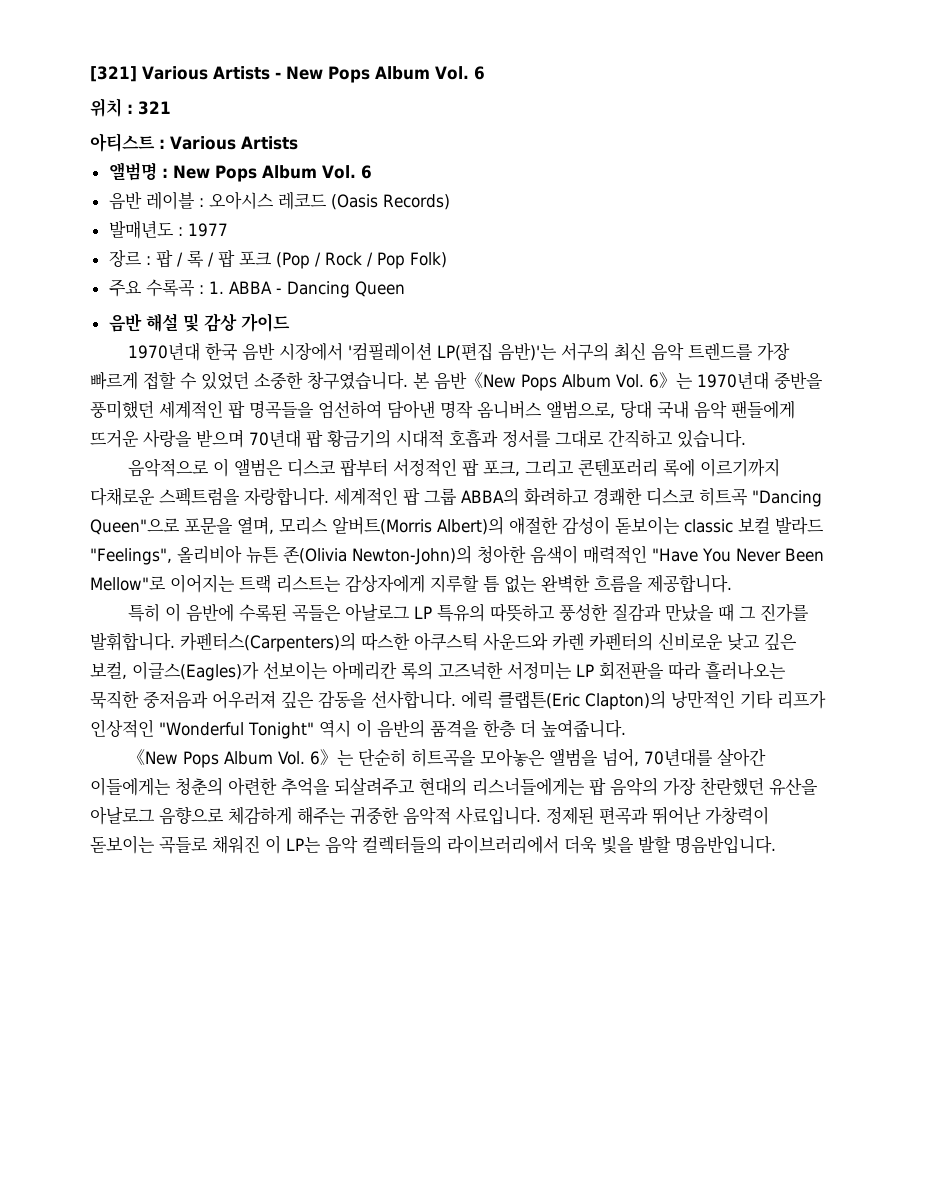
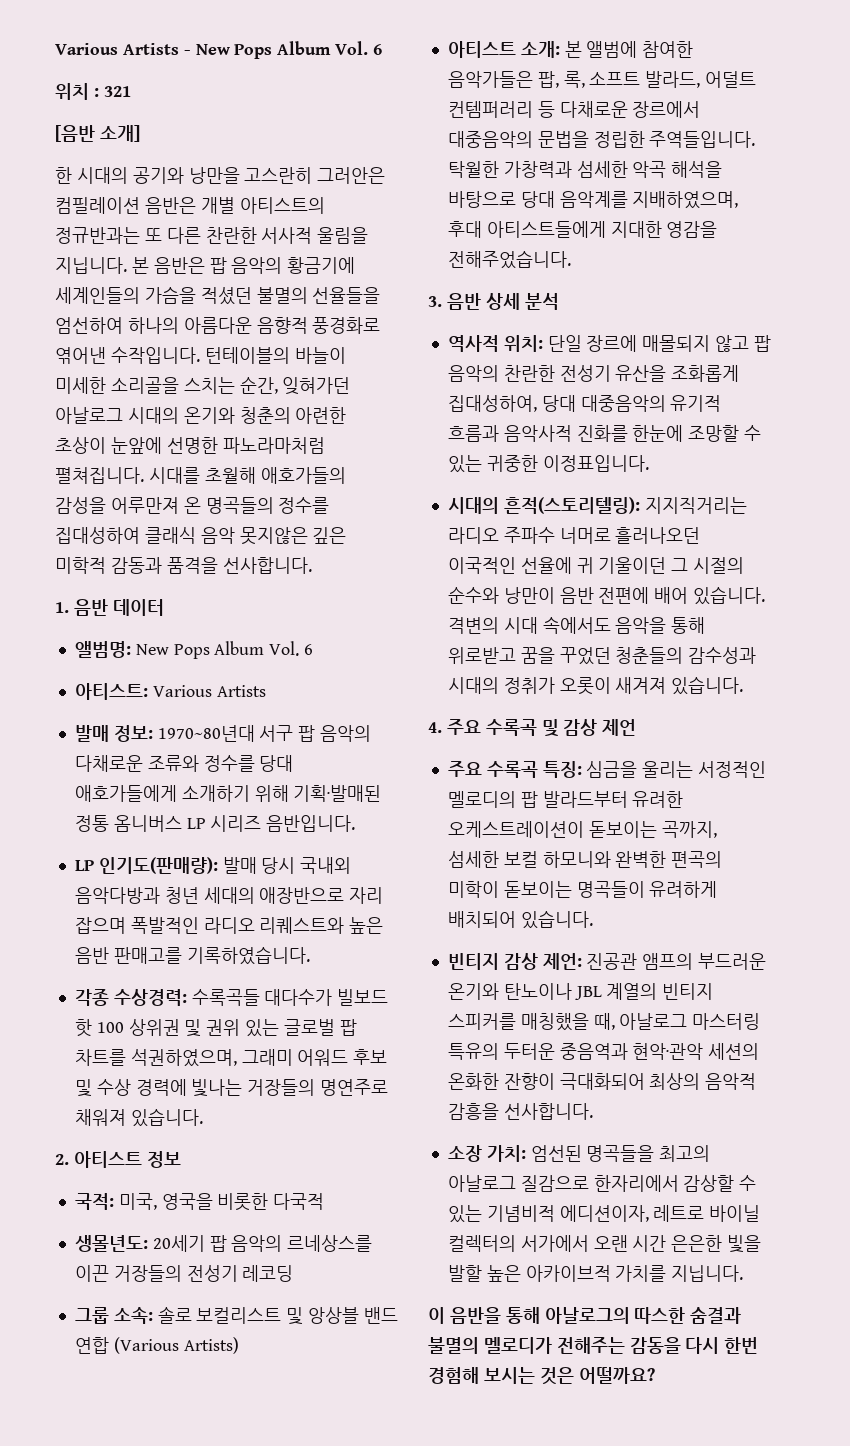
- [321] Various Artists - New Pops Album Vol. 6
+ Various Artists - New Pops Album Vol. 6
- 아티스트 : Various Artists
- 앨범명 : New Pops Album Vol. 6
- 음반 레이블 : 오아시스 레코드 (Oasis Records)
- 발매년도 : 1977
- 장르 : 팝 / 록 / 팝 포크 (Pop / Rock / Pop Folk)
- 주요 수록곡 : 1. ABBA - Dancing Queen
- 음반 해설 및 감상 가이드
- 1970년대 한국 음반 시장에서 '컴필레이션 LP(편집 음반)'는 서구의 최신 음악 트렌드를 가장 빠르게 접할 수 있었던 소중한 창구였습니다. 본 음반《New Pops Album Vol. 6》는 1970년대 중반을 풍미했던 세계적인 팝 명곡들을 엄선하여 담아낸 명작 옴니버스 앨범으로, 당대 국내 음악 팬들에게 뜨거운 사랑을 받으며 70년대 팝 황금기의 시대적 호흡과 정서를 그대로 간직하고 있습니다.
- 음악적으로 이 앨범은 디스코 팝부터 서정적인 팝 포크, 그리고 콘텐포러리 록에 이르기까지 다채로운 스펙트럼을 자랑합니다. 세계적인 팝 그룹 ABBA의 화려하고 경쾌한 디스코 히트곡 "Dancing Queen"으로 포문을 열며, 모리스 알버트(Morris Albert)의 애절한 감성이 돋보이는 classic 보컬 발라드 "Feelings", 올리비아 뉴튼 존(Olivia Newton-John)의 청아한 음색이 매력적인 "Have You Never Been Mellow"로 이어지는 트랙 리스트는 감상자에게 지루할 틈 없는 완벽한 흐름을 제공합니다.
- 특히 이 음반에 수록된 곡들은 아날로그 LP 특유의 따뜻하고 풍성한 질감과 만났을 때 그 진가를 발휘합니다. 카펜터스(Carpenters)의 따스한 아쿠스틱 사운드와 카렌 카펜터의 신비로운 낮고 깊은 보컬, 이글스(Eagles)가 선보이는 아메리칸 록의 고즈넉한 서정미는 LP 회전판을 따라 흘러나오는 묵직한 중저음과 어우러져 깊은 감동을 선사합니다. 에릭 클랩튼(Eric Clapton)의 낭만적인 기타 리프가 인상적인 "Wonderful Tonight" 역시 이 음반의 품격을 한층 더 높여줍니다.
- 《New Pops Album Vol. 6》는 단순히 히트곡을 모아놓은 앨범을 넘어, 70년대를 살아간 이들에게는 청춘의 아련한 추억을 되살려주고 현대의 리스너들에게는 팝 음악의 가장 찬란했던 유산을 아날로그 음향으로 체감하게 해주는 귀중한 음악적 사료입니다. 정제된 편곡과 뛰어난 가창력이 돋보이는 곡들로 채워진 이 LP는 음악 컬렉터들의 라이브러리에서 더욱 빛을 발할 명음반입니다.
+ [음반 소개]
+ 한 시대의 공기와 낭만을 고스란히 그러안은 컴필레이션 음반은 개별 아티스트의 정규반과는 또 다른 찬란한 서사적 울림을 지닙니다. 본 음반은 팝 음악의 황금기에 세계인들의 가슴을 적셨던 불멸의 선율들을 엄선하여 하나의 아름다운 음향적 풍경화로 엮어낸 수작입니다. 턴테이블의 바늘이 미세한 소리골을 스치는 순간, 잊혀가던 아날로그 시대의 온기와 청춘의 아련한 초상이 눈앞에 선명한 파노라마처럼 펼쳐집니다. 시대를 초월해 애호가들의 감성을 어루만져 온 명곡들의 정수를 집대성하여 클래식 음악 못지않은 깊은 미학적 감동과 품격을 선사합니다.
+ 1. 음반 데이터
+ 앨범명: New Pops Album Vol. 6
+ 아티스트: Various Artists
+ 발매 정보: 1970~80년대 서구 팝 음악의 다채로운 조류와 정수를 당대 애호가들에게 소개하기 위해 기획·발매된 정통 옴니버스 LP 시리즈 음반입니다.
+ LP 인기도(판매량): 발매 당시 국내외 음악다방과 청년 세대의 애장반으로 자리 잡으며 폭발적인 라디오 리퀘스트와 높은 음반 판매고를 기록하였습니다.
+ 각종 수상경력: 수록곡들 대다수가 빌보드 핫 100 상위권 및 권위 있는 글로벌 팝 차트를 석권하였으며, 그래미 어워드 후보 및 수상 경력에 빛나는 거장들의 명연주로 채워져 있습니다.
+ 2. 아티스트 정보
+ 국적: 미국, 영국을 비롯한 다국적
+ 생몰년도: 20세기 팝 음악의 르네상스를 이끈 거장들의 전성기 레코딩
+ 그룹 소속: 솔로 보컬리스트 및 앙상블 밴드 연합 (Various Artists)
+ 아티스트 소개: 본 앨범에 참여한 음악가들은 팝, 록, 소프트 발라드, 어덜트 컨템퍼러리 등 다채로운 장르에서 대중음악의 문법을 정립한 주역들입니다. 탁월한 가창력과 섬세한 악곡 해석을 바탕으로 당대 음악계를 지배하였으며, 후대 아티스트들에게 지대한 영감을 전해주었습니다.
+ 3. 음반 상세 분석
+ 역사적 위치: 단일 장르에 매몰되지 않고 팝 음악의 찬란한 전성기 유산을 조화롭게 집대성하여, 당대 대중음악의 유기적 흐름과 음악사적 진화를 한눈에 조망할 수 있는 귀중한 이정표입니다.
+ 시대의 흔적(스토리텔링): 지지직거리는 라디오 주파수 너머로 흘러나오던 이국적인 선율에 귀 기울이던 그 시절의 순수와 낭만이 음반 전편에 배어 있습니다. 격변의 시대 속에서도 음악을 통해 위로받고 꿈을 꾸었던 청춘들의 감수성과 시대의 정취가 오롯이 새겨져 있습니다.
+ 4. 주요 수록곡 및 감상 제언
+ 주요 수록곡 특징: 심금을 울리는 서정적인 멜로디의 팝 발라드부터 유려한 오케스트레이션이 돋보이는 곡까지, 섬세한 보컬 하모니와 완벽한 편곡의 미학이 돋보이는 명곡들이 유려하게 배치되어 있습니다.
+ 빈티지 감상 제언: 진공관 앰프의 부드러운 온기와 탄노이나 JBL 계열의 빈티지 스피커를 매칭했을 때, 아날로그 마스터링 특유의 두터운 중음역과 현악·관악 세션의 온화한 잔향이 극대화되어 최상의 음악적 감흥을 선사합니다.
+ 소장 가치: 엄선된 명곡들을 최고의 아날로그 질감으로 한자리에서 감상할 수 있는 기념비적 에디션이자, 레트로 바이닐 컬렉터의 서가에서 오랜 시간 은은한 빛을 발할 높은 아카이브적 가치를 지닙니다.
+ 이 음반을 통해 아날로그의 따스한 숨결과 불멸의 멜로디가 전해주는 감동을 다시 한번 경험해 보시는 것은 어떨까요?

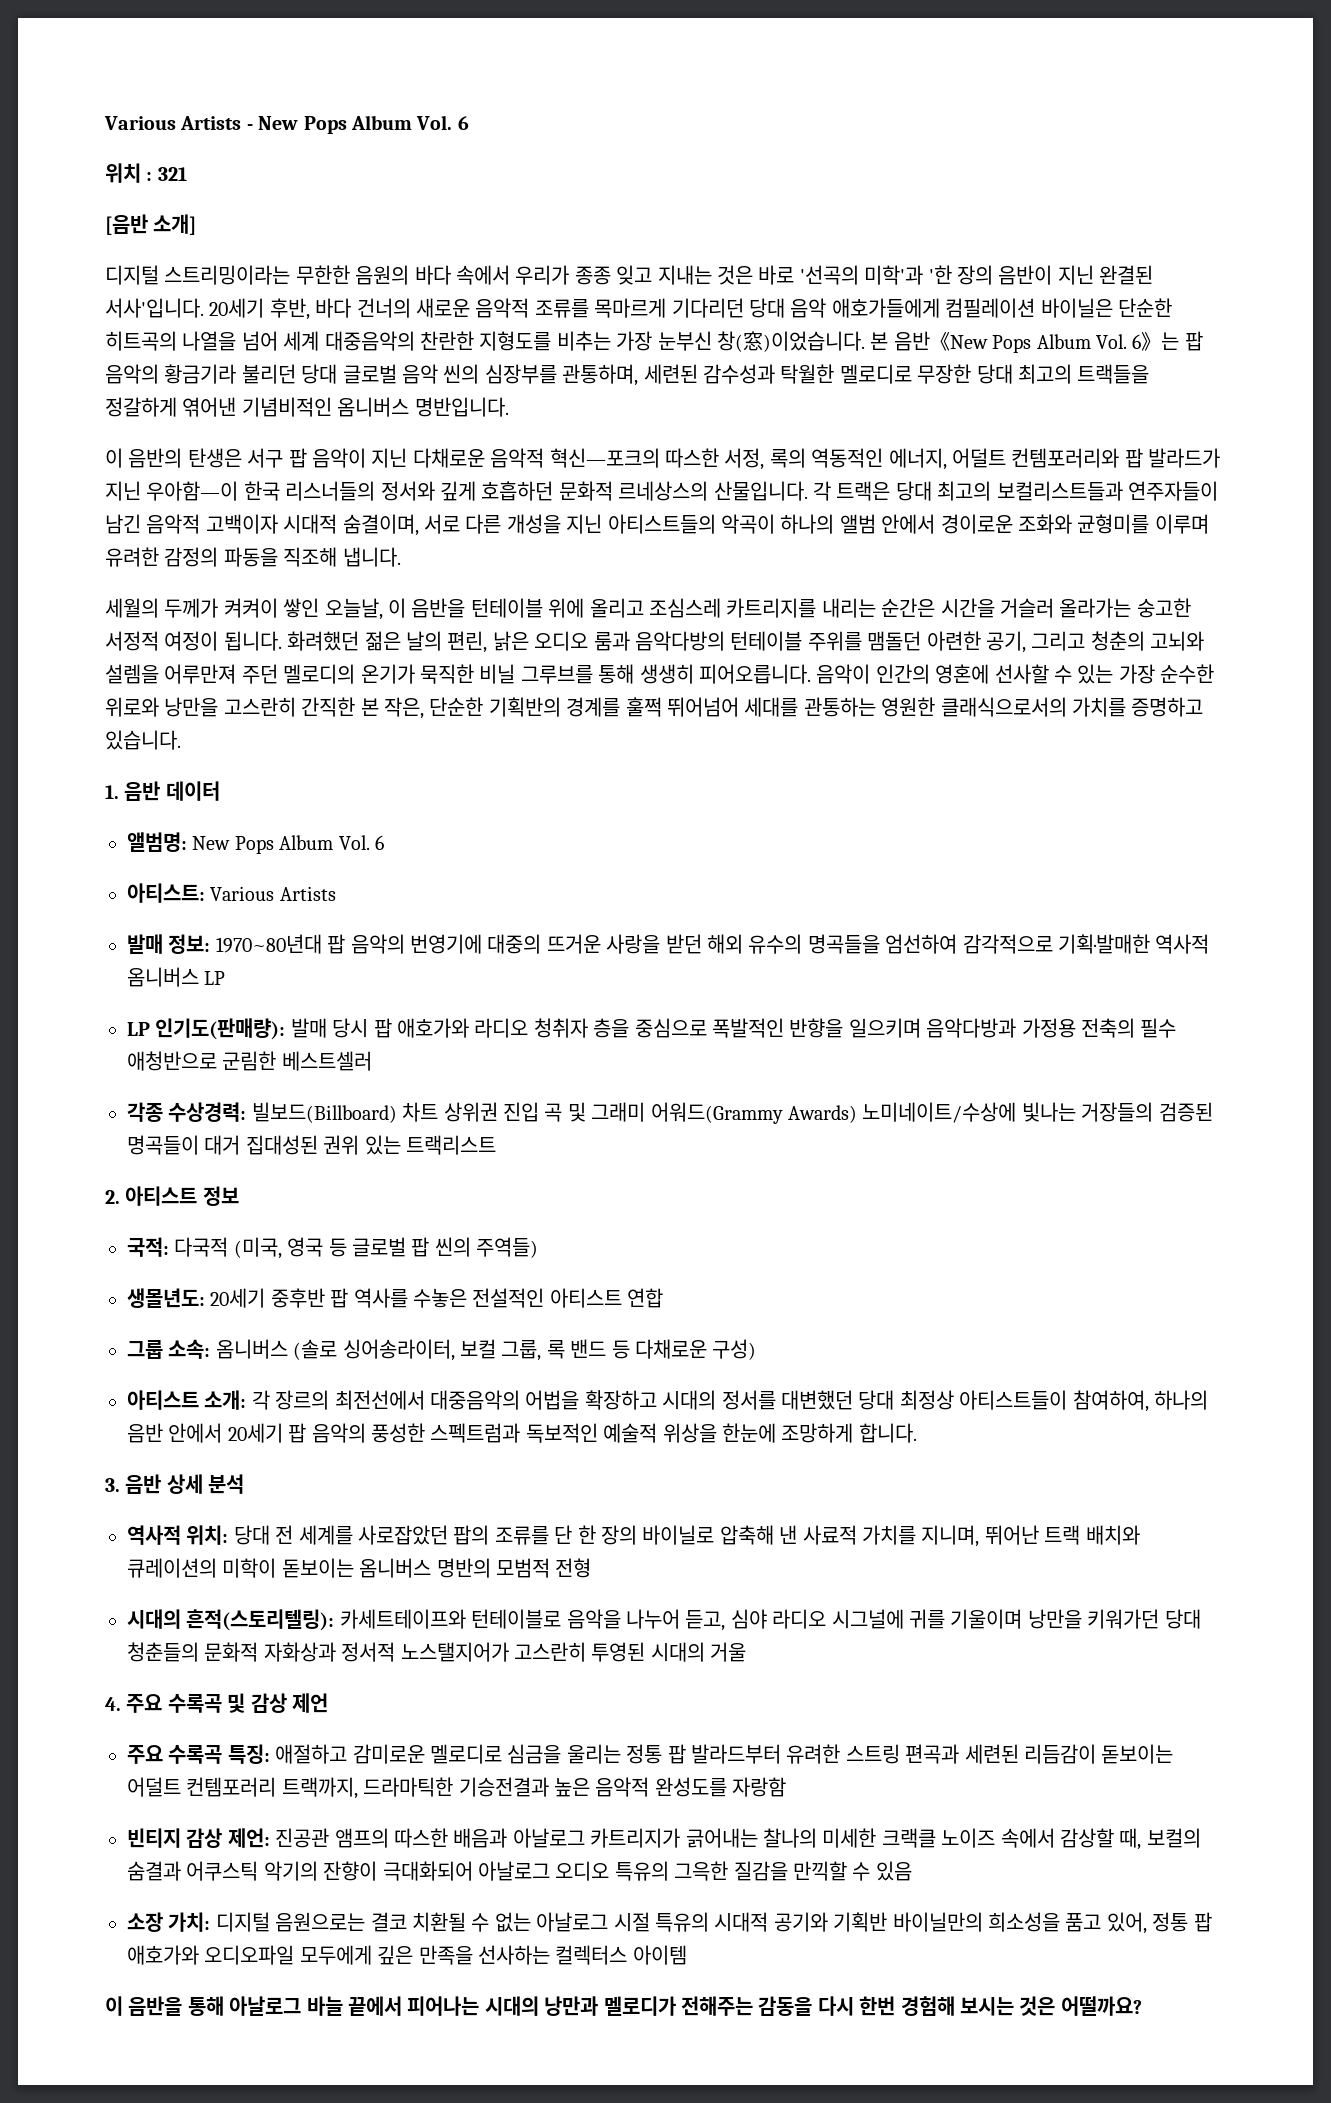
- 한 시대의 공기와 낭만을 고스란히 그러안은 컴필레이션 음반은 개별 아티스트의 정규반과는 또 다른 찬란한 서사적 울림을 지닙니다. 본 음반은 팝 음악의 황금기에 세계인들의 가슴을 적셨던 불멸의 선율들을 엄선하여 하나의 아름다운 음향적 풍경화로 엮어낸 수작입니다. 턴테이블의 바늘이 미세한 소리골을 스치는 순간, 잊혀가던 아날로그 시대의 온기와 청춘의 아련한 초상이 눈앞에 선명한 파노라마처럼 펼쳐집니다. 시대를 초월해 애호가들의 감성을 어루만져 온 명곡들의 정수를 집대성하여 클래식 음악 못지않은 깊은 미학적 감동과 품격을 선사합니다.
+ 디지털 스트리밍이라는 무한한 음원의 바다 속에서 우리가 종종 잊고 지내는 것은 바로 '선곡의 미학'과 '한 장의 음반이 지닌 완결된 서사'입니다. 20세기 후반, 바다 건너의 새로운 음악적 조류를 목마르게 기다리던 당대 음악 애호가들에게 컴필레이션 바이닐은 단순한 히트곡의 나열을 넘어 세계 대중음악의 찬란한 지형도를 비추는 가장 눈부신 창(窓)이었습니다. 본 음반《New Pops Album Vol. 6》는 팝 음악의 황금기라 불리던 당대 글로벌 음악 씬의 심장부를 관통하며, 세련된 감수성과 탁월한 멜로디로 무장한 당대 최고의 트랙들을 정갈하게 엮어낸 기념비적인 옴니버스 명반입니다.
+ 이 음반의 탄생은 서구 팝 음악이 지닌 다채로운 음악적 혁신—포크의 따스한 서정, 록의 역동적인 에너지, 어덜트 컨템포러리와 팝 발라드가 지닌 우아함—이 한국 리스너들의 정서와 깊게 호흡하던 문화적 르네상스의 산물입니다. 각 트랙은 당대 최고의 보컬리스트들과 연주자들이 남긴 음악적 고백이자 시대적 숨결이며, 서로 다른 개성을 지닌 아티스트들의 악곡이 하나의 앨범 안에서 경이로운 조화와 균형미를 이루며 유려한 감정의 파동을 직조해 냅니다.
+ 세월의 두께가 켜켜이 쌓인 오늘날, 이 음반을 턴테이블 위에 올리고 조심스레 카트리지를 내리는 순간은 시간을 거슬러 올라가는 숭고한 서정적 여정이 됩니다. 화려했던 젊은 날의 편린, 낡은 오디오 룸과 음악다방의 턴테이블 주위를 맴돌던 아련한 공기, 그리고 청춘의 고뇌와 설렘을 어루만져 주던 멜로디의 온기가 묵직한 비닐 그루브를 통해 생생히 피어오릅니다. 음악이 인간의 영혼에 선사할 수 있는 가장 순수한 위로와 낭만을 고스란히 간직한 본 작은, 단순한 기획반의 경계를 훌쩍 뛰어넘어 세대를 관통하는 영원한 클래식으로서의 가치를 증명하고 있습니다.
- 발매 정보: 1970~80년대 서구 팝 음악의 다채로운 조류와 정수를 당대 애호가들에게 소개하기 위해 기획·발매된 정통 옴니버스 LP 시리즈 음반입니다.
+ 발매 정보: 1970~80년대 팝 음악의 번영기에 대중의 뜨거운 사랑을 받던 해외 유수의 명곡들을 엄선하여 감각적으로 기획·발매한 역사적 옴니버스 LP
- LP 인기도(판매량): 발매 당시 국내외 음악다방과 청년 세대의 애장반으로 자리 잡으며 폭발적인 라디오 리퀘스트와 높은 음반 판매고를 기록하였습니다.
- 각종 수상경력: 수록곡들 대다수가 빌보드 핫 100 상위권 및 권위 있는 글로벌 팝 차트를 석권하였으며, 그래미 어워드 후보 및 수상 경력에 빛나는 거장들의 명연주로 채워져 있습니다.
+ LP 인기도(판매량): 발매 당시 팝 애호가와 라디오 청취자 층을 중심으로 폭발적인 반향을 일으키며 음악다방과 가정용 전축의 필수 애청반으로 군림한 베스트셀러
+ 각종 수상경력: 빌보드(Billboard) 차트 상위권 진입 곡 및 그래미 어워드(Grammy Awards) 노미네이트/수상에 빛나는 거장들의 검증된 명곡들이 대거 집대성된 권위 있는 트랙리스트
  2. 아티스트 정보
- 국적: 미국, 영국을 비롯한 다국적
- 생몰년도: 20세기 팝 음악의 르네상스를 이끈 거장들의 전성기 레코딩
- 그룹 소속: 솔로 보컬리스트 및 앙상블 밴드 연합 (Various Artists)
- 아티스트 소개: 본 앨범에 참여한 음악가들은 팝, 록, 소프트 발라드, 어덜트 컨템퍼러리 등 다채로운 장르에서 대중음악의 문법을 정립한 주역들입니다. 탁월한 가창력과 섬세한 악곡 해석을 바탕으로 당대 음악계를 지배하였으며, 후대 아티스트들에게 지대한 영감을 전해주었습니다.
+ 국적: 다국적 (미국, 영국 등 글로벌 팝 씬의 주역들)
+ 생몰년도: 20세기 중후반 팝 역사를 수놓은 전설적인 아티스트 연합
+ 그룹 소속: 옴니버스 (솔로 싱어송라이터, 보컬 그룹, 록 밴드 등 다채로운 구성)
+ 아티스트 소개: 각 장르의 최전선에서 대중음악의 어법을 확장하고 시대의 정서를 대변했던 당대 최정상 아티스트들이 참여하여, 하나의 음반 안에서 20세기 팝 음악의 풍성한 스펙트럼과 독보적인 예술적 위상을 한눈에 조망하게 합니다.
- 역사적 위치: 단일 장르에 매몰되지 않고 팝 음악의 찬란한 전성기 유산을 조화롭게 집대성하여, 당대 대중음악의 유기적 흐름과 음악사적 진화를 한눈에 조망할 수 있는 귀중한 이정표입니다.
- 시대의 흔적(스토리텔링): 지지직거리는 라디오 주파수 너머로 흘러나오던 이국적인 선율에 귀 기울이던 그 시절의 순수와 낭만이 음반 전편에 배어 있습니다. 격변의 시대 속에서도 음악을 통해 위로받고 꿈을 꾸었던 청춘들의 감수성과 시대의 정취가 오롯이 새겨져 있습니다.
+ 역사적 위치: 당대 전 세계를 사로잡았던 팝의 조류를 단 한 장의 바이닐로 압축해 낸 사료적 가치를 지니며, 뛰어난 트랙 배치와 큐레이션의 미학이 돋보이는 옴니버스 명반의 모범적 전형
+ 시대의 흔적(스토리텔링): 카세트테이프와 턴테이블로 음악을 나누어 듣고, 심야 라디오 시그널에 귀를 기울이며 낭만을 키워가던 당대 청춘들의 문화적 자화상과 정서적 노스탤지어가 고스란히 투영된 시대의 거울
- 주요 수록곡 특징: 심금을 울리는 서정적인 멜로디의 팝 발라드부터 유려한 오케스트레이션이 돋보이는 곡까지, 섬세한 보컬 하모니와 완벽한 편곡의 미학이 돋보이는 명곡들이 유려하게 배치되어 있습니다.
+ 주요 수록곡 특징: 애절하고 감미로운 멜로디로 심금을 울리는 정통 팝 발라드부터 유려한 스트링 편곡과 세련된 리듬감이 돋보이는 어덜트 컨템포러리 트랙까지, 드라마틱한 기승전결과 높은 음악적 완성도를 자랑함
- 빈티지 감상 제언: 진공관 앰프의 부드러운 온기와 탄노이나 JBL 계열의 빈티지 스피커를 매칭했을 때, 아날로그 마스터링 특유의 두터운 중음역과 현악·관악 세션의 온화한 잔향이 극대화되어 최상의 음악적 감흥을 선사합니다.
- 소장 가치: 엄선된 명곡들을 최고의 아날로그 질감으로 한자리에서 감상할 수 있는 기념비적 에디션이자, 레트로 바이닐 컬렉터의 서가에서 오랜 시간 은은한 빛을 발할 높은 아카이브적 가치를 지닙니다.
- 이 음반을 통해 아날로그의 따스한 숨결과 불멸의 멜로디가 전해주는 감동을 다시 한번 경험해 보시는 것은 어떨까요?
+ 빈티지 감상 제언: 진공관 앰프의 따스한 배음과 아날로그 카트리지가 긁어내는 찰나의 미세한 크랙클 노이즈 속에서 감상할 때, 보컬의 숨결과 어쿠스틱 악기의 잔향이 극대화되어 아날로그 오디오 특유의 그윽한 질감을 만끽할 수 있음
+ 소장 가치: 디지털 음원으로는 결코 치환될 수 없는 아날로그 시절 특유의 시대적 공기와 기획반 바이닐만의 희소성을 품고 있어, 정통 팝 애호가와 오디오파일 모두에게 깊은 만족을 선사하는 컬렉터스 아이템
+ 이 음반을 통해 아날로그 바늘 끝에서 피어나는 시대의 낭만과 멜로디가 전해주는 감동을 다시 한번 경험해 보시는 것은 어떨까요?

